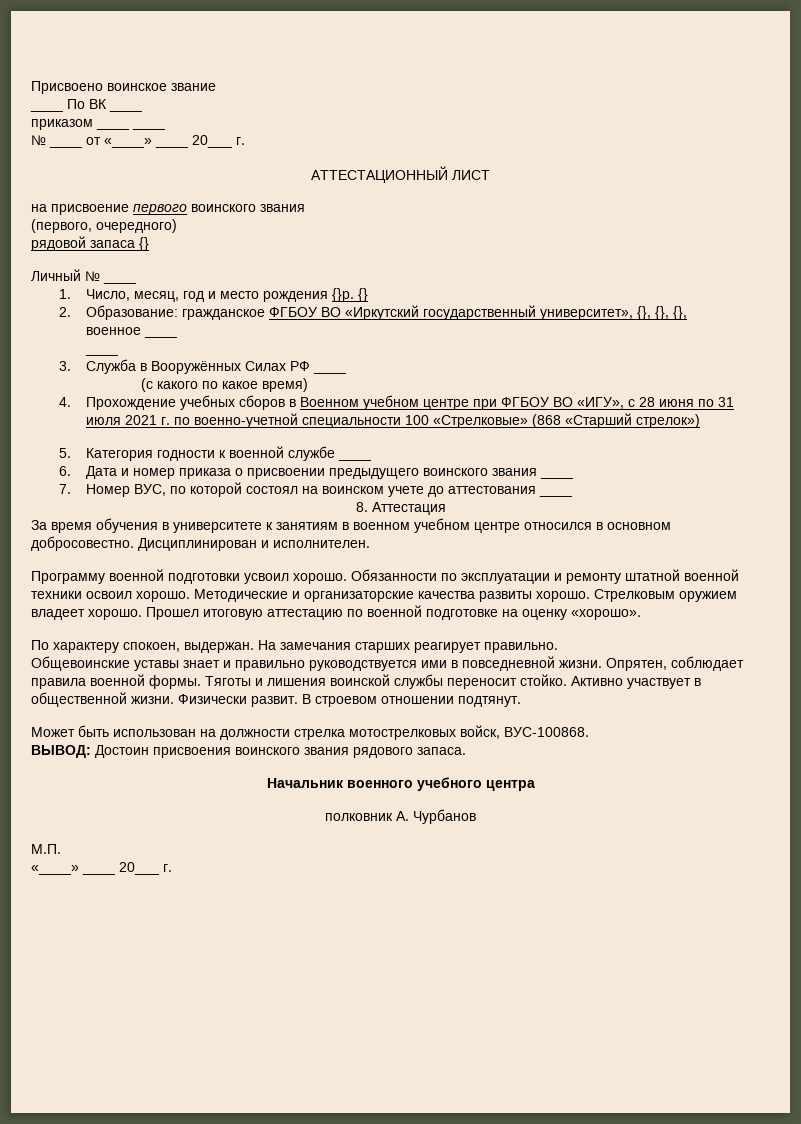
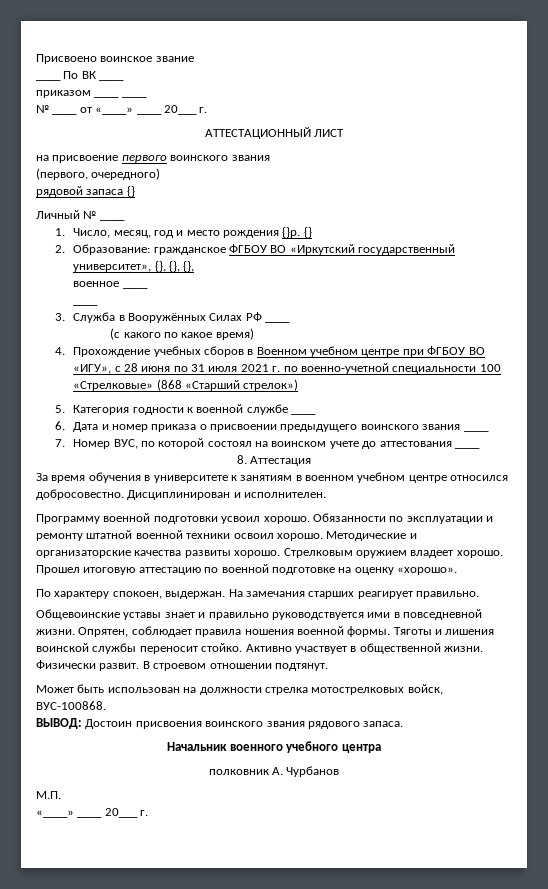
- За время обучения в университете к занятиям в военном учебном центре относился в основном добросовестно.
+ За время обучения в университете к занятиям в военном учебном центре относился добросовестно.
- Опрятен, соблюдает правила военной формы.
+ Опрятен, соблюдает правила ношения военной формы.

